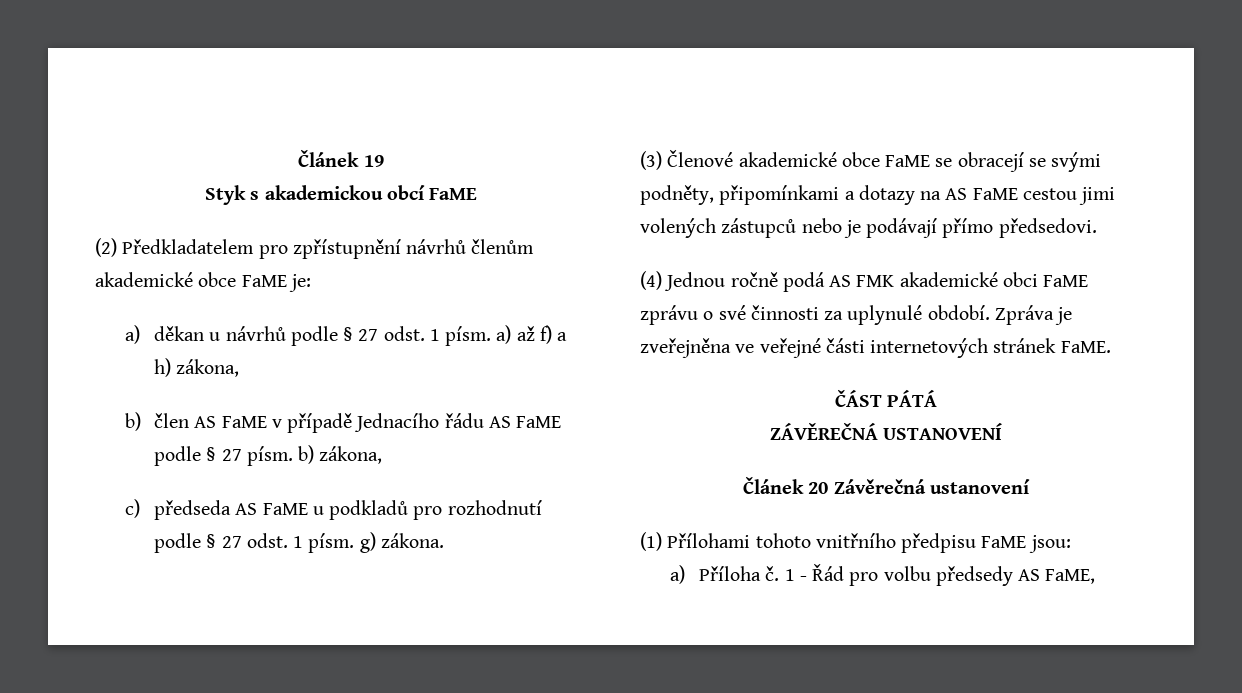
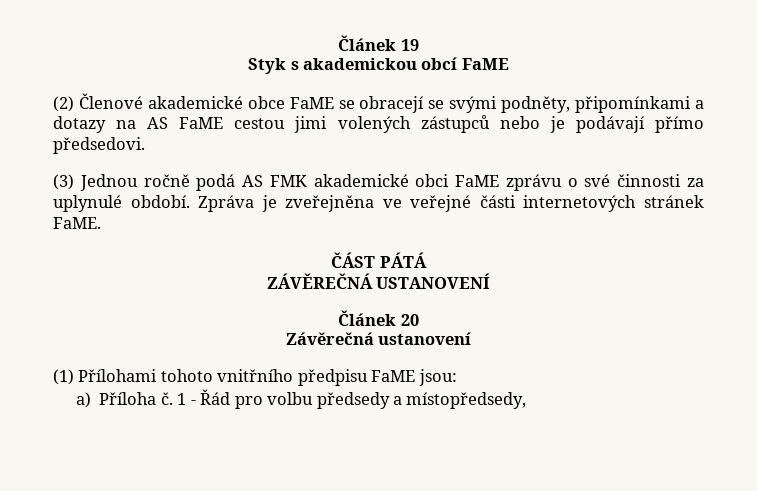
- (2) Předkladatelem pro zpřístupnění návrhů členům akademické obce FaME je:
- a) děkan u návrhů podle § 27 odst. 1 písm. a) až f) a h) zákona,
- b) člen AS FaME v případě Jednacího řádu AS FaME podle § 27 písm. b) zákona,
- c) předseda AS FaME u podkladů pro rozhodnutí podle § 27 odst. 1 písm. g) zákona.
- (3) Členové akademické obce FaME se obracejí se svými podněty, připomínkami a dotazy na AS FaME cestou jimi volených zástupců nebo je podávají přímo předsedovi.
+ (2) Členové akademické obce FaME se obracejí se svými podněty, připomínkami a dotazy na AS FaME cestou jimi volených zástupců nebo je podávají přímo předsedovi.
- (4) Jednou ročně podá AS FMK akademické obci FaME zprávu o své činnosti za uplynulé období.
+ (3) Jednou ročně podá AS FMK akademické obci FaME zprávu o své činnosti za uplynulé období.
- Článek 20 Závěrečná ustanovení
+ Článek 20
+ Závěrečná ustanovení
- 1 - Řád pro volbu předsedy AS FaME,
+ 1 - Řád pro volbu předsedy a místopředsedy,

